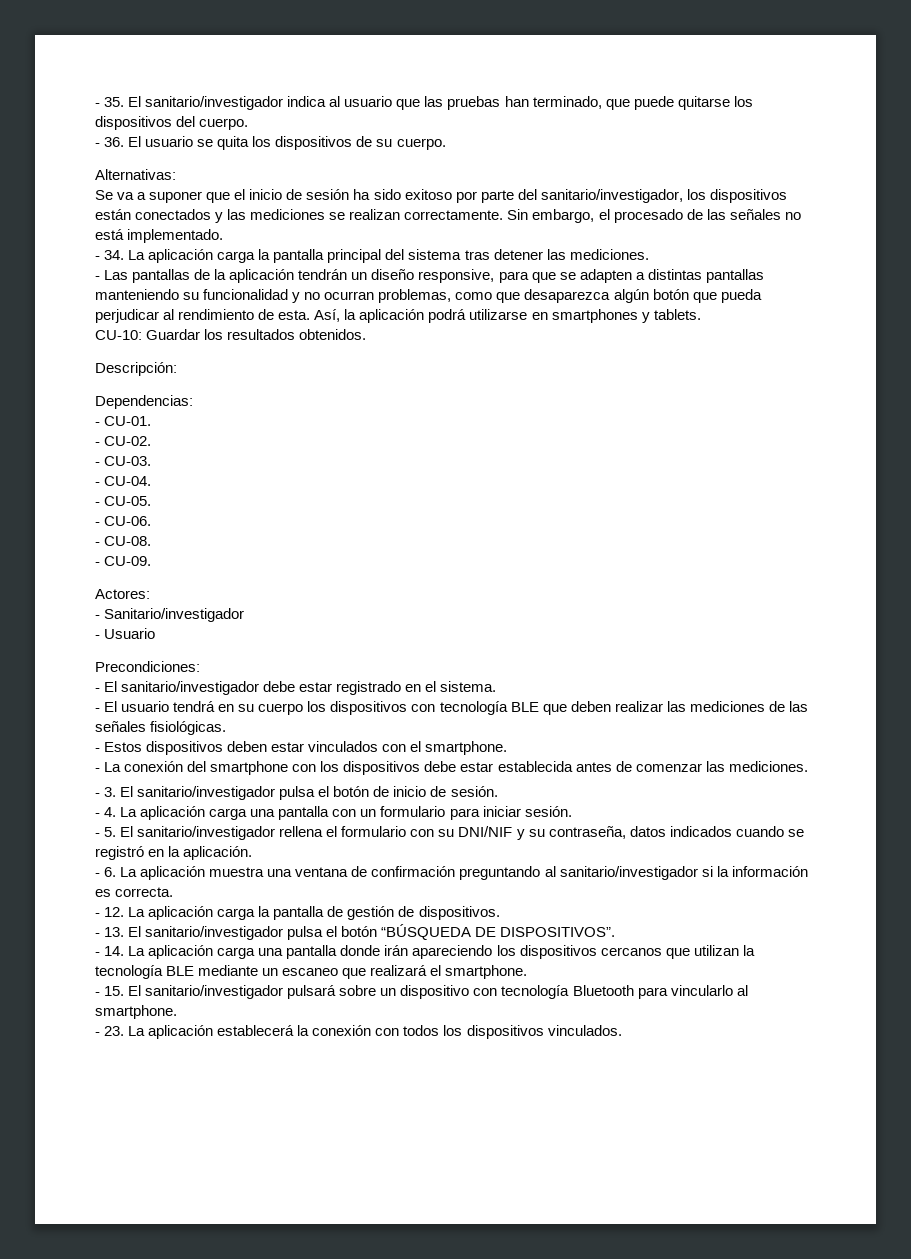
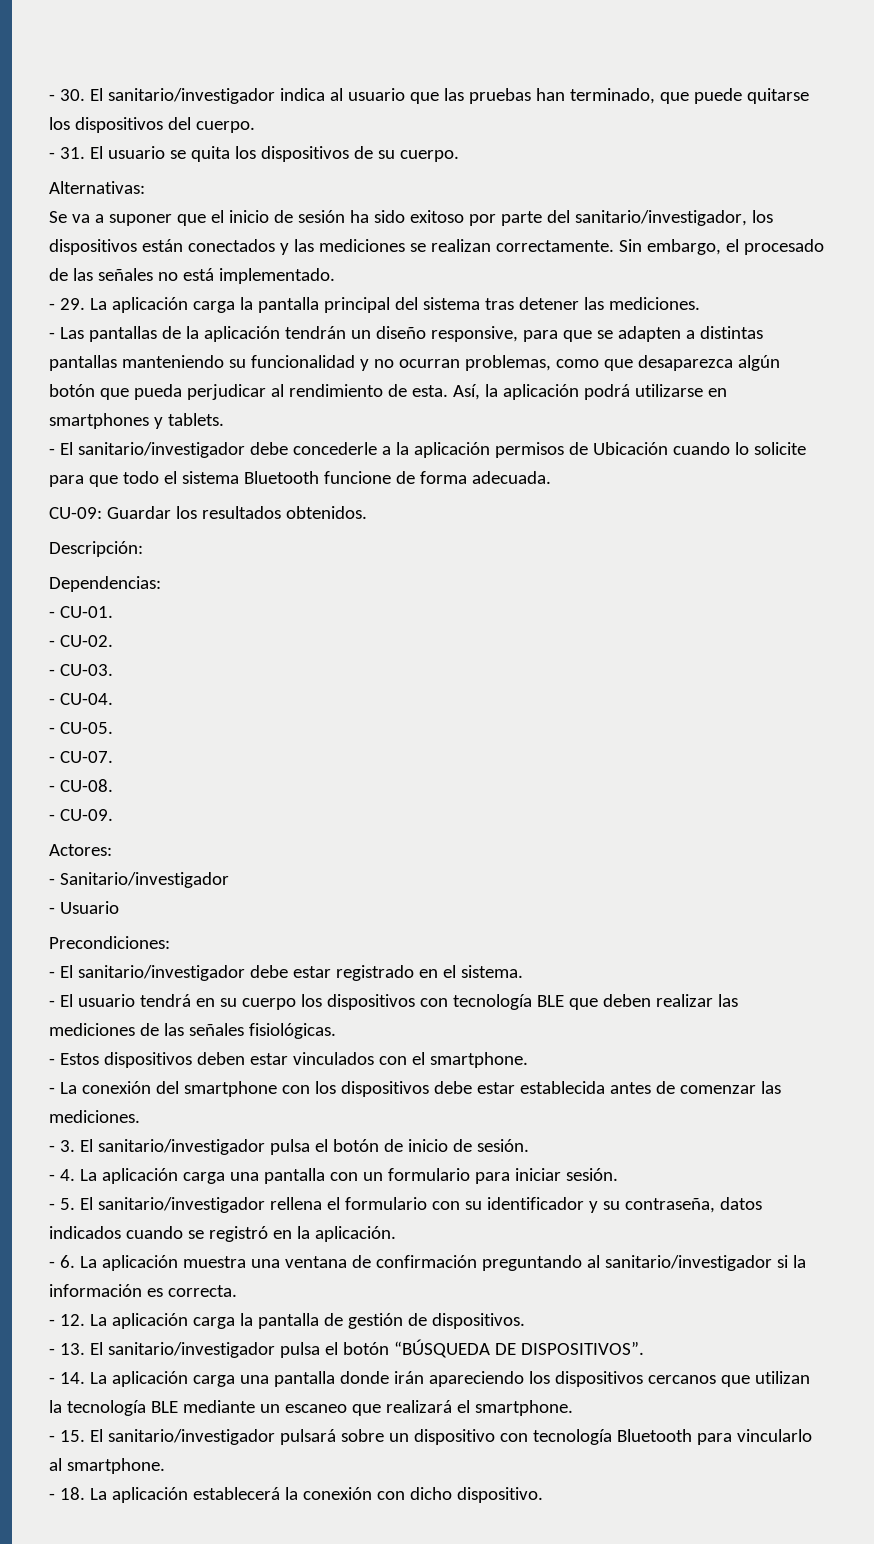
- - 35. El sanitario/investigador indica al usuario que las pruebas han terminado, que puede quitarse los dispositivos del cuerpo.
+ - 30. El sanitario/investigador indica al usuario que las pruebas han terminado, que puede quitarse los dispositivos del cuerpo.
- - 36. El usuario se quita los dispositivos de su cuerpo.
+ - 31. El usuario se quita los dispositivos de su cuerpo.
- - 34. La aplicación carga la pantalla principal del sistema tras detener las mediciones.
+ - 29. La aplicación carga la pantalla principal del sistema tras detener las mediciones.
- CU-10: Guardar los resultados obtenidos.
+ - El sanitario/investigador debe concederle a la aplicación permisos de Ubicación cuando lo solicite para que todo el sistema Bluetooth funcione de forma adecuada.
+ CU-09: Guardar los resultados obtenidos.
- - CU-06.
+ - CU-07.
- - 5. El sanitario/investigador rellena el formulario con su DNI/NIF y su contraseña, datos indicados cuando se registró en la aplicación.
+ - 5. El sanitario/investigador rellena el formulario con su identificador y su contraseña, datos indicados cuando se registró en la aplicación.
- - 23. La aplicación establecerá la conexión con todos los dispositivos vinculados.
+ - 18. La aplicación establecerá la conexión con dicho dispositivo.

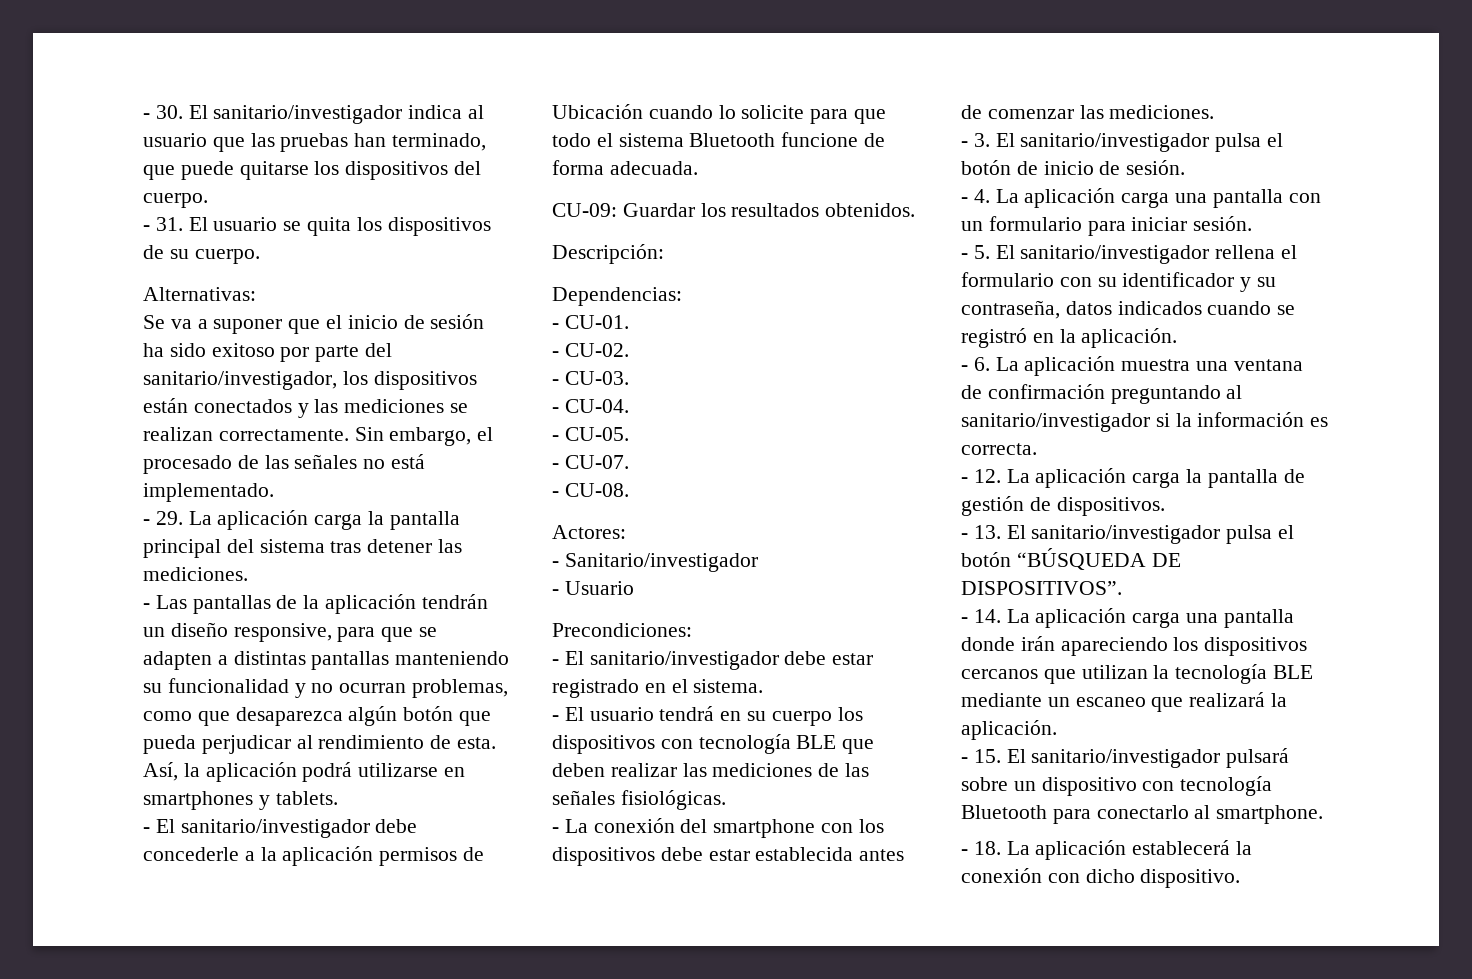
- - CU-09.
- - Estos dispositivos deben estar vinculados con el smartphone.
- - 14. La aplicación carga una pantalla donde irán apareciendo los dispositivos cercanos que utilizan la tecnología BLE mediante un escaneo que realizará el smartphone.
+ - 14. La aplicación carga una pantalla donde irán apareciendo los dispositivos cercanos que utilizan la tecnología BLE mediante un escaneo que realizará la aplicación.
- - 15. El sanitario/investigador pulsará sobre un dispositivo con tecnología Bluetooth para vincularlo al smartphone.
+ - 15. El sanitario/investigador pulsará sobre un dispositivo con tecnología Bluetooth para conectarlo al smartphone.

